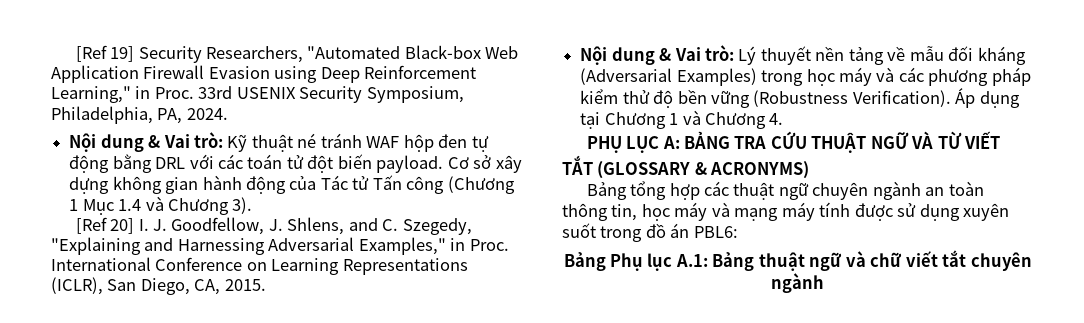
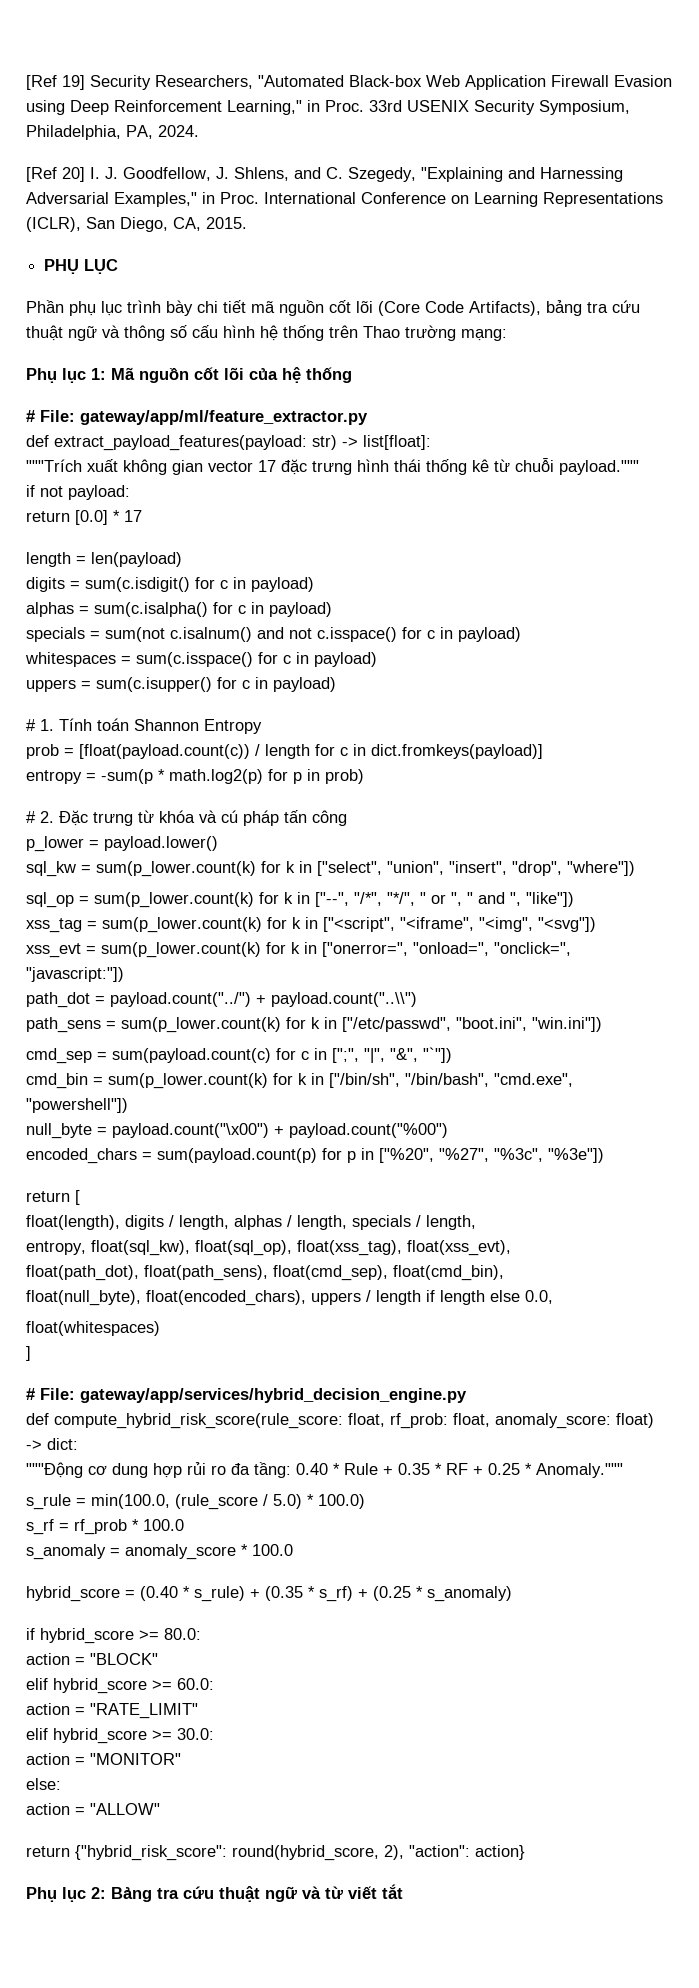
- Nội dung & Vai trò: Kỹ thuật né tránh WAF hộp đen tự động bằng DRL với các toán tử đột biến payload. Cơ sở xây dựng không gian hành động của Tác tử Tấn công (Chương 1 Mục 1.4 và Chương 3).
- Nội dung & Vai trò: Lý thuyết nền tảng về mẫu đối kháng (Adversarial Examples) trong học máy và các phương pháp kiểm thử độ bền vững (Robustness Verification). Áp dụng tại Chương 1 và Chương 4.
- PHỤ LỤC A: BẢNG TRA CỨU THUẬT NGỮ VÀ TỪ VIẾT TẮT (GLOSSARY & ACRONYMS)
- Bảng tổng hợp các thuật ngữ chuyên ngành an toàn thông tin, học máy và mạng máy tính được sử dụng xuyên suốt trong đồ án PBL6:
- Bảng Phụ lục A.1: Bảng thuật ngữ và chữ viết tắt chuyên ngành
+ PHỤ LỤC
+ Phần phụ lục trình bày chi tiết mã nguồn cốt lõi (Core Code Artifacts), bảng tra cứu thuật ngữ và thông số cấu hình hệ thống trên Thao trường mạng:
+ Phụ lục 1: Mã nguồn cốt lõi của hệ thống
+ # File: gateway/app/ml/feature_extractor.py
+ def extract_payload_features(payload: str) -> list[float]:
+ """Trích xuất không gian vector 17 đặc trưng hình thái thống kê từ chuỗi payload."""
+ if not payload:
+ return [0.0] * 17
+ length = len(payload)
+ digits = sum(c.isdigit() for c in payload)
+ alphas = sum(c.isalpha() for c in payload)
+ specials = sum(not c.isalnum() and not c.isspace() for c in payload)
+ whitespaces = sum(c.isspace() for c in payload)
+ uppers = sum(c.isupper() for c in payload)
+ # 1. Tính toán Shannon Entropy
+ prob = [float(payload.count(c)) / length for c in dict.fromkeys(payload)]
+ entropy = -sum(p * math.log2(p) for p in prob)
+ # 2. Đặc trưng từ khóa và cú pháp tấn công
+ p_lower = payload.lower()
+ sql_kw = sum(p_lower.count(k) for k in ["select", "union", "insert", "drop", "where"])
+ sql_op = sum(p_lower.count(k) for k in ["--", "/*", "*/", " or ", " and ", "like"])
+ xss_tag = sum(p_lower.count(k) for k in ["<script", "<iframe", "<img", "<svg"])
+ xss_evt = sum(p_lower.count(k) for k in ["onerror=", "onload=", "onclick=", "javascript:"])
+ path_dot = payload.count("../") + payload.count("..\\")
+ path_sens = sum(p_lower.count(k) for k in ["/etc/passwd", "boot.ini", "win.ini"])
+ cmd_sep = sum(payload.count(c) for c in [";", "|", "&", "`"])
+ cmd_bin = sum(p_lower.count(k) for k in ["/bin/sh", "/bin/bash", "cmd.exe", "powershell"])
+ null_byte = payload.count("\x00") + payload.count("%00")
+ encoded_chars = sum(payload.count(p) for p in ["%20", "%27", "%3c", "%3e"])
+ return [
+ float(length), digits / length, alphas / length, specials / length,
+ entropy, float(sql_kw), float(sql_op), float(xss_tag), float(xss_evt),
+ float(path_dot), float(path_sens), float(cmd_sep), float(cmd_bin),
+ float(null_byte), float(encoded_chars), uppers / length if length else 0.0,
+ float(whitespaces)
+ ]
+ # File: gateway/app/services/hybrid_decision_engine.py
+ def compute_hybrid_risk_score(rule_score: float, rf_prob: float, anomaly_score: float) -> dict:
+ """Động cơ dung hợp rủi ro đa tầng: 0.40 * Rule + 0.35 * RF + 0.25 * Anomaly."""
+ s_rule = min(100.0, (rule_score / 5.0) * 100.0)
+ s_rf = rf_prob * 100.0
+ s_anomaly = anomaly_score * 100.0
+ hybrid_score = (0.40 * s_rule) + (0.35 * s_rf) + (0.25 * s_anomaly)
+ if hybrid_score >= 80.0:
+ action = "BLOCK"
+ elif hybrid_score >= 60.0:
+ action = "RATE_LIMIT"
+ elif hybrid_score >= 30.0:
+ action = "MONITOR"
+ else:
+ action = "ALLOW"
+ return {"hybrid_risk_score": round(hybrid_score, 2), "action": action}
+ Phụ lục 2: Bảng tra cứu thuật ngữ và từ viết tắt

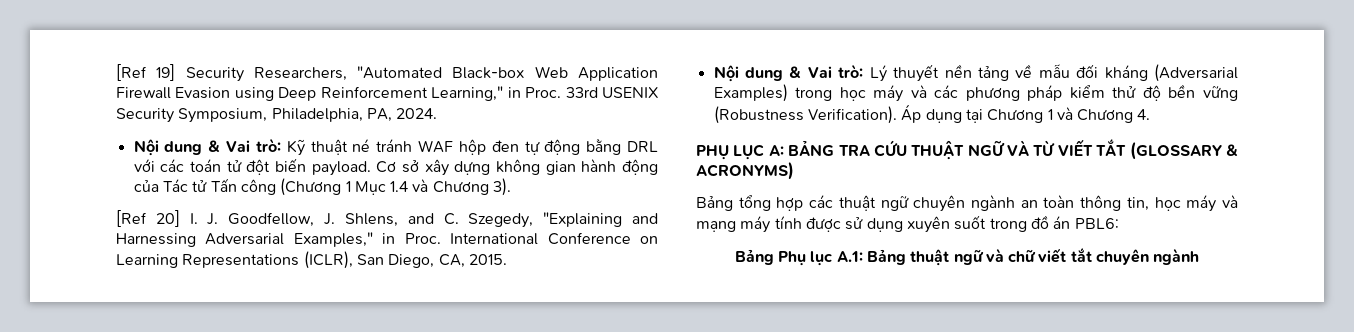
+ Nội dung & Vai trò: Kỹ thuật né tránh WAF hộp đen tự động bằng DRL với các toán tử đột biến payload. Cơ sở xây dựng không gian hành động của Tác tử Tấn công (Chương 1 Mục 1.4 và Chương 3).
- PHỤ LỤC
- Phần phụ lục trình bày chi tiết mã nguồn cốt lõi (Core Code Artifacts), bảng tra cứu thuật ngữ và thông số cấu hình hệ thống trên Thao trường mạng:
- Phụ lục 1: Mã nguồn cốt lõi của hệ thống
- # File: gateway/app/ml/feature_extractor.py
- def extract_payload_features(payload: str) -> list[float]:
- """Trích xuất không gian vector 17 đặc trưng hình thái thống kê từ chuỗi payload."""
- if not payload:
- return [0.0] * 17
- length = len(payload)
- digits = sum(c.isdigit() for c in payload)
- alphas = sum(c.isalpha() for c in payload)
- specials = sum(not c.isalnum() and not c.isspace() for c in payload)
- whitespaces = sum(c.isspace() for c in payload)
- uppers = sum(c.isupper() for c in payload)
- # 1. Tính toán Shannon Entropy
- prob = [float(payload.count(c)) / length for c in dict.fromkeys(payload)]
- entropy = -sum(p * math.log2(p) for p in prob)
- # 2. Đặc trưng từ khóa và cú pháp tấn công
- p_lower = payload.lower()
- sql_kw = sum(p_lower.count(k) for k in ["select", "union", "insert", "drop", "where"])
- sql_op = sum(p_lower.count(k) for k in ["--", "/*", "*/", " or ", " and ", "like"])
- xss_tag = sum(p_lower.count(k) for k in ["<script", "<iframe", "<img", "<svg"])
- xss_evt = sum(p_lower.count(k) for k in ["onerror=", "onload=", "onclick=", "javascript:"])
- path_dot = payload.count("../") + payload.count("..\\")
- path_sens = sum(p_lower.count(k) for k in ["/etc/passwd", "boot.ini", "win.ini"])
- cmd_sep = sum(payload.count(c) for c in [";", "|", "&", "`"])
- cmd_bin = sum(p_lower.count(k) for k in ["/bin/sh", "/bin/bash", "cmd.exe", "powershell"])
- null_byte = payload.count("\x00") + payload.count("%00")
- encoded_chars = sum(payload.count(p) for p in ["%20", "%27", "%3c", "%3e"])
- return [
- float(length), digits / length, alphas / length, specials / length,
- entropy, float(sql_kw), float(sql_op), float(xss_tag), float(xss_evt),
- float(path_dot), float(path_sens), float(cmd_sep), float(cmd_bin),
- float(null_byte), float(encoded_chars), uppers / length if length else 0.0,
- float(whitespaces)
- ]
- # File: gateway/app/services/hybrid_decision_engine.py
- def compute_hybrid_risk_score(rule_score: float, rf_prob: float, anomaly_score: float) -> dict:
- """Động cơ dung hợp rủi ro đa tầng: 0.40 * Rule + 0.35 * RF + 0.25 * Anomaly."""
- s_rule = min(100.0, (rule_score / 5.0) * 100.0)
- s_rf = rf_prob * 100.0
- s_anomaly = anomaly_score * 100.0
- hybrid_score = (0.40 * s_rule) + (0.35 * s_rf) + (0.25 * s_anomaly)
- if hybrid_score >= 80.0:
- action = "BLOCK"
- elif hybrid_score >= 60.0:
- action = "RATE_LIMIT"
- elif hybrid_score >= 30.0:
- action = "MONITOR"
- else:
- action = "ALLOW"
- return {"hybrid_risk_score": round(hybrid_score, 2), "action": action}
- Phụ lục 2: Bảng tra cứu thuật ngữ và từ viết tắt
+ Nội dung & Vai trò: Lý thuyết nền tảng về mẫu đối kháng (Adversarial Examples) trong học máy và các phương pháp kiểm thử độ bền vững (Robustness Verification). Áp dụng tại Chương 1 và Chương 4.
+ PHỤ LỤC A: BẢNG TRA CỨU THUẬT NGỮ VÀ TỪ VIẾT TẮT (GLOSSARY & ACRONYMS)
+ Bảng tổng hợp các thuật ngữ chuyên ngành an toàn thông tin, học máy và mạng máy tính được sử dụng xuyên suốt trong đồ án PBL6:
+ Bảng Phụ lục A.1: Bảng thuật ngữ và chữ viết tắt chuyên ngành

